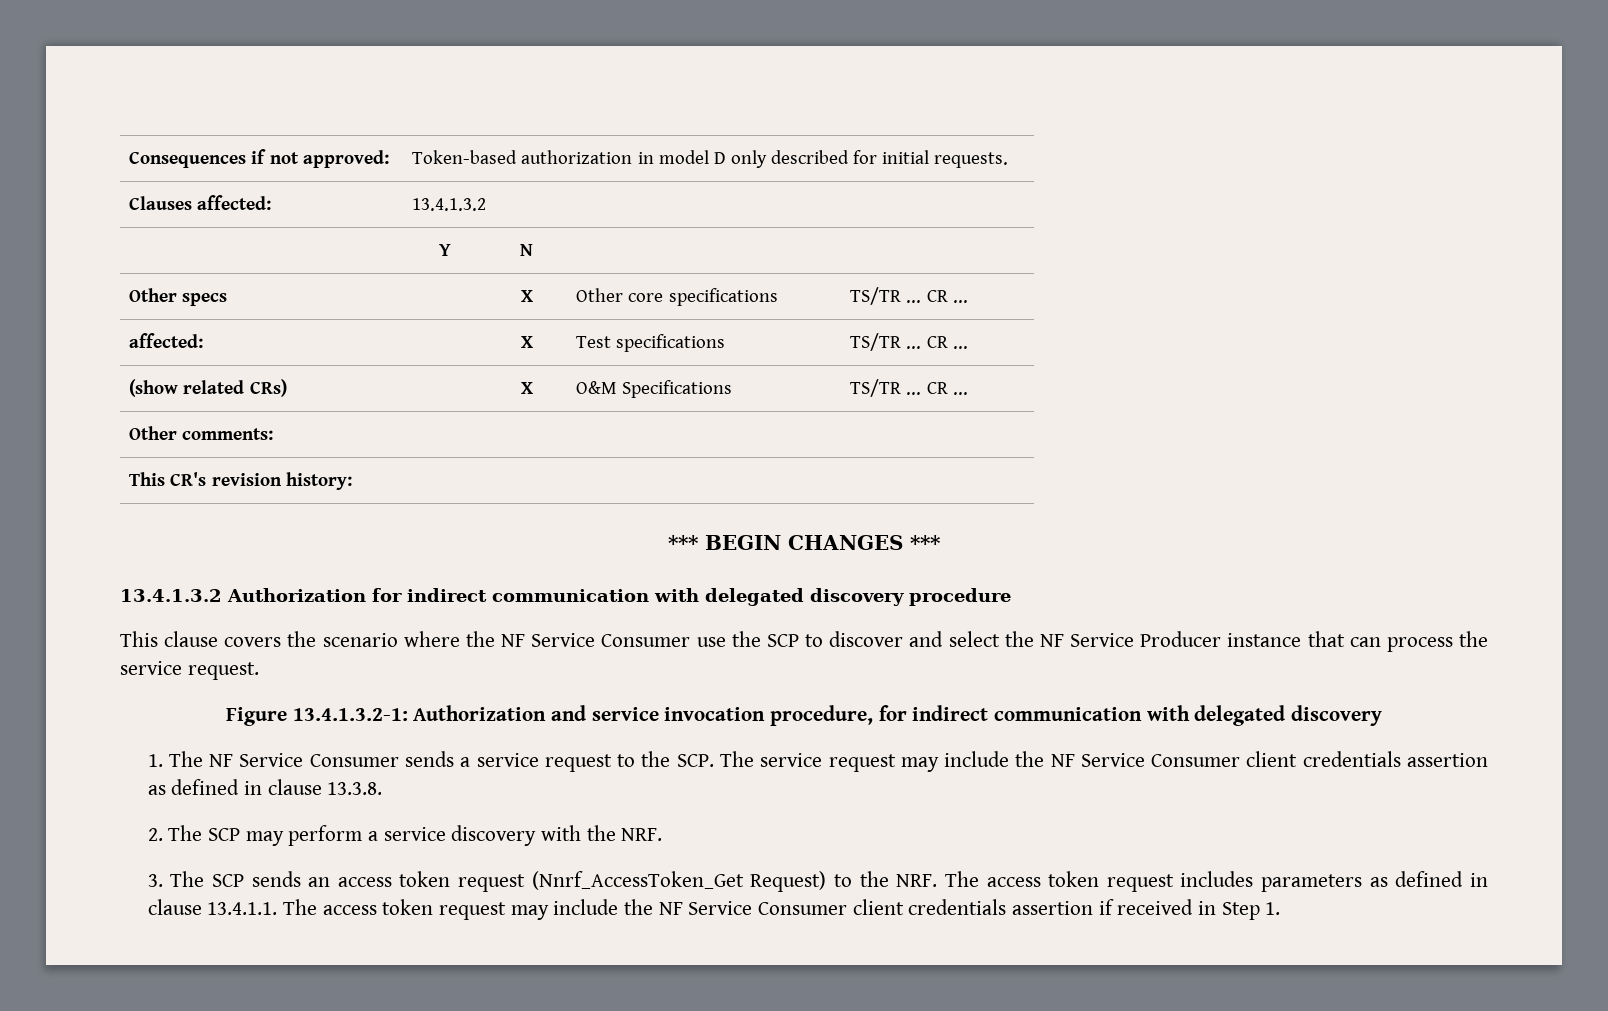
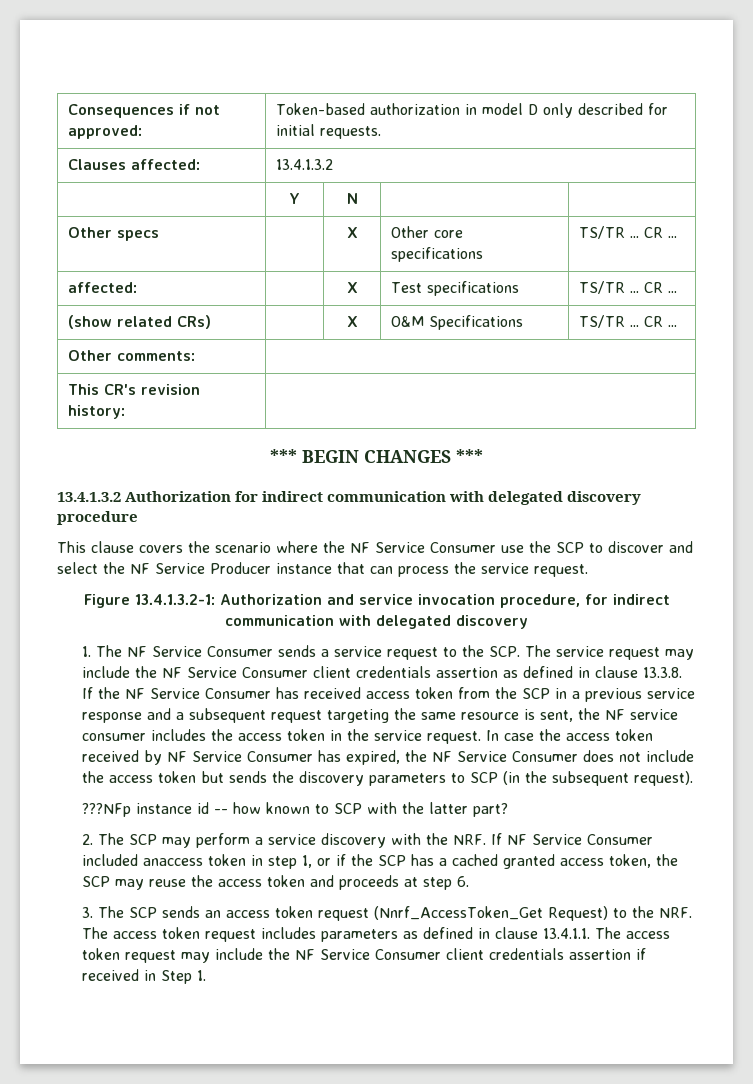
- 1. The NF Service Consumer sends a service request to the SCP. The service request may include the NF Service Consumer client credentials assertion as defined in clause 13.3.8.
+ 1. The NF Service Consumer sends a service request to the SCP. The service request may include the NF Service Consumer client credentials assertion as defined in clause 13.3.8. If the NF Service Consumer has received access token from the SCP in a previous service response and a subsequent request targeting the same resource is sent, the NF service consumer includes the access token in the service request. In case the access token received by NF Service Consumer has expired, the NF Service Consumer does not include the access token but sends the discovery parameters to SCP (in the subsequent request).
+ ???NFp instance id -- how known to SCP with the latter part?
- 2. The SCP may perform a service discovery with the NRF.
+ 2. The SCP may perform a service discovery with the NRF. If NF Service Consumer included anaccess token in step 1, or if the SCP has a cached granted access token, the SCP may reuse the access token and proceeds at step 6.

